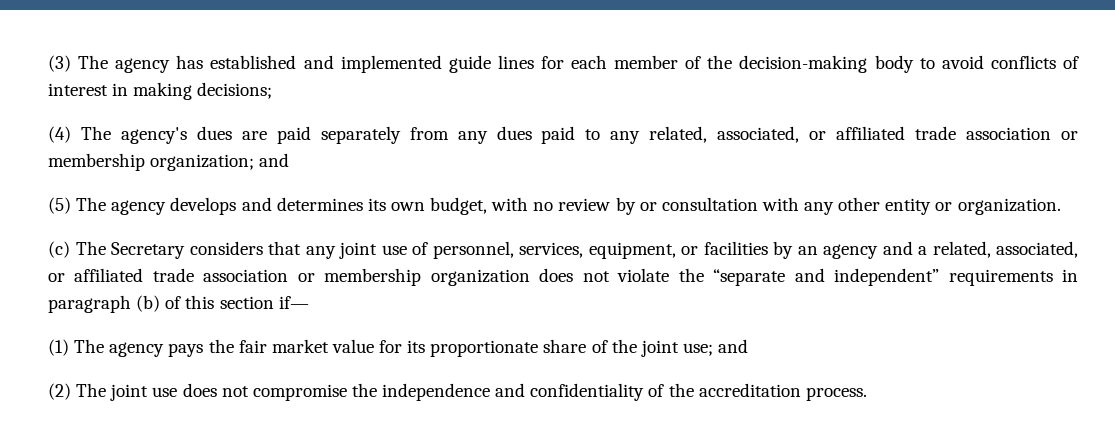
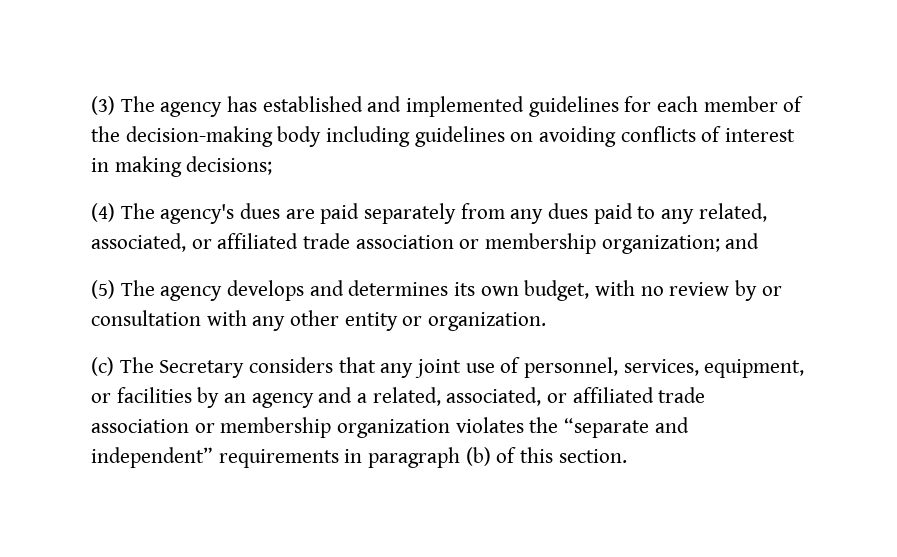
- (3) The agency has established and implemented guide lines for each member of the decision-making body to avoid conflicts of interest in making decisions;
+ (3) The agency has established and implemented guidelines for each member of the decision-making body including guidelines on avoiding conflicts of interest in making decisions;
- (c) The Secretary considers that any joint use of personnel, services, equipment, or facilities by an agency and a related, associated, or affiliated trade association or membership organization does not violate the “separate and independent” requirements in paragraph (b) of this section if—
- (1) The agency pays the fair market value for its proportionate share of the joint use; and
- (2) The joint use does not compromise the independence and confidentiality of the accreditation process.
+ (c) The Secretary considers that any joint use of personnel, services, equipment, or facilities by an agency and a related, associated, or affiliated trade association or membership organization violates the “separate and independent” requirements in paragraph (b) of this section.

